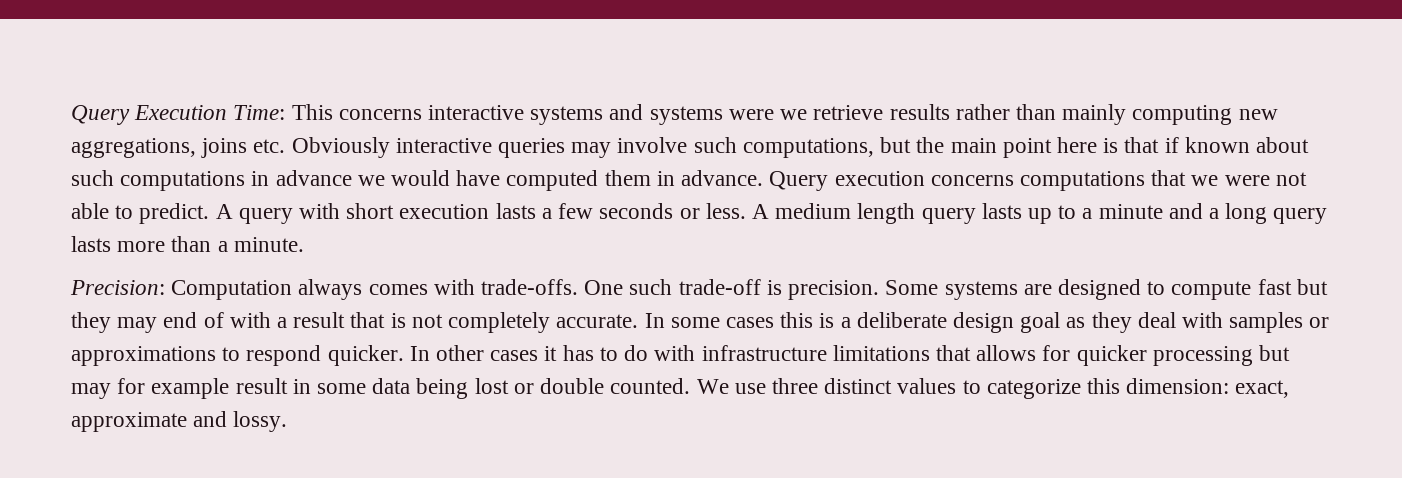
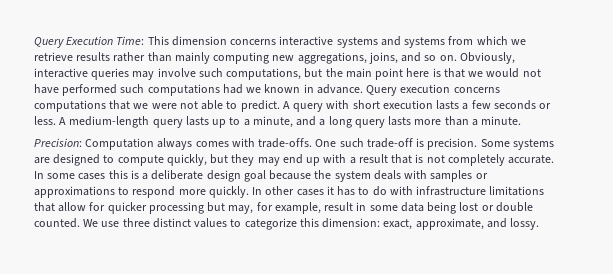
- Query Execution Time: This concerns interactive systems and systems were we retrieve results rather than mainly computing new aggregations, joins etc. Obviously interactive queries may involve such computations, but the main point here is that if known about such computations in advance we would have computed them in advance.
+ Query Execution Time: This dimension concerns interactive systems and systems from which we retrieve results rather than mainly computing new aggregations, joins, and so on. Obviously, interactive queries may involve such computations, but the main point here is that we would not have performed such computations had we known in advance.
- A medium length query lasts up to a minute and a long query lasts more than a minute.
+ A medium-length query lasts up to a minute, and a long query lasts more than a minute.
- Some systems are designed to compute fast but they may end of with a result that is not completely accurate.
+ Some systems are designed to compute quickly, but they may end up with a result that is not completely accurate.
- In some cases this is a deliberate design goal as they deal with samples or approximations to respond quicker.
+ In some cases this is a deliberate design goal because the system deals with samples or approximations to respond more quickly.
- In other cases it has to do with infrastructure limitations that allows for quicker processing but may for example result in some data being lost or double counted.
+ In other cases it has to do with infrastructure limitations that allow for quicker processing but may, for example, result in some data being lost or double counted.
- We use three distinct values to categorize this dimension: exact, approximate and lossy.
+ We use three distinct values to categorize this dimension: exact, approximate, and lossy.

